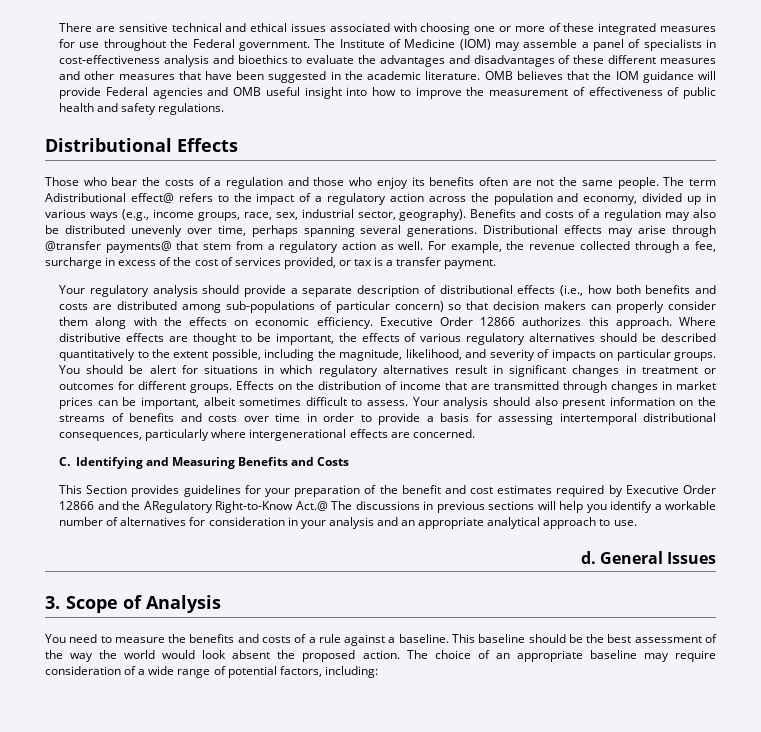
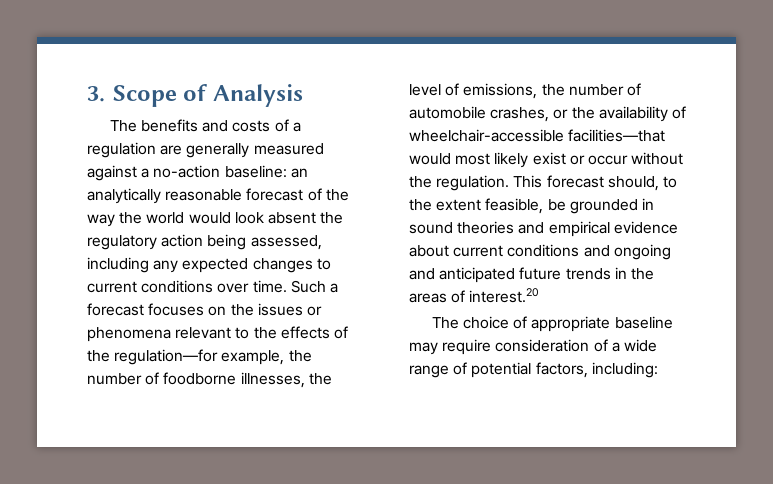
- There are sensitive technical and ethical issues associated with choosing one or more of these integrated measures for use throughout the Federal government. The Institute of Medicine (IOM) may assemble a panel of specialists in cost-effectiveness analysis and bioethics to evaluate the advantages and disadvantages of these different measures and other measures that have been suggested in the academic literature. OMB believes that the IOM guidance will provide Federal agencies and OMB useful insight into how to improve the measurement of effectiveness of public health and safety regulations.
- Distributional Effects
- Those who bear the costs of a regulation and those who enjoy its benefits often are not the same people. The term Adistributional effect@ refers to the impact of a regulatory action across the population and economy, divided up in various ways (e.g., income groups, race, sex, industrial sector, geography). Benefits and costs of a regulation may also be distributed unevenly over time, perhaps spanning several generations. Distributional effects may arise through @transfer payments@ that stem from a regulatory action as well. For example, the revenue collected through a fee, surcharge in excess of the cost of services provided, or tax is a transfer payment.
- Your regulatory analysis should provide a separate description of distributional effects (i.e., how both benefits and costs are distributed among sub-populations of particular concern) so that decision makers can properly consider them along with the effects on economic efficiency. Executive Order 12866 authorizes this approach. Where distributive effects are thought to be important, the effects of various regulatory alternatives should be described quantitatively to the extent possible, including the magnitude, likelihood, and severity of impacts on particular groups. You should be alert for situations in which regulatory alternatives result in significant changes in treatment or outcomes for different groups. Effects on the distribution of income that are transmitted through changes in market prices can be important, albeit sometimes difficult to assess. Your analysis should also present information on the streams of benefits and costs over time in order to provide a basis for assessing intertemporal distributional consequences, particularly where intergenerational effects are concerned.
- C. Identifying and Measuring Benefits and Costs
- This Section provides guidelines for your preparation of the benefit and cost estimates required by Executive Order 12866 and the ARegulatory Right-to-Know Act.@ The discussions in previous sections will help you identify a workable number of alternatives for consideration in your analysis and an appropriate analytical approach to use.
- d. General Issues
  3. Scope of Analysis
- You need to measure the benefits and costs of a rule against a baseline. This baseline should be the best assessment of the way the world would look absent the proposed action. The choice of an appropriate baseline may require consideration of a wide range of potential factors, including:
+ The benefits and costs of a regulation are generally measured against a no-action baseline: an analytically reasonable forecast of the way the world would look absent the regulatory action being assessed, including any expected changes to current conditions over time. Such a forecast focuses on the issues or phenomena relevant to the effects of the regulation—for example, the number of foodborne illnesses, the level of emissions, the number of automobile crashes, or the availability of wheelchair-accessible facilities—that would most likely exist or occur without the regulation. This forecast should, to the extent feasible, be grounded in sound theories and empirical evidence about current conditions and ongoing and anticipated future trends in the areas of interest.20
+ The choice of appropriate baseline may require consideration of a wide range of potential factors, including:

